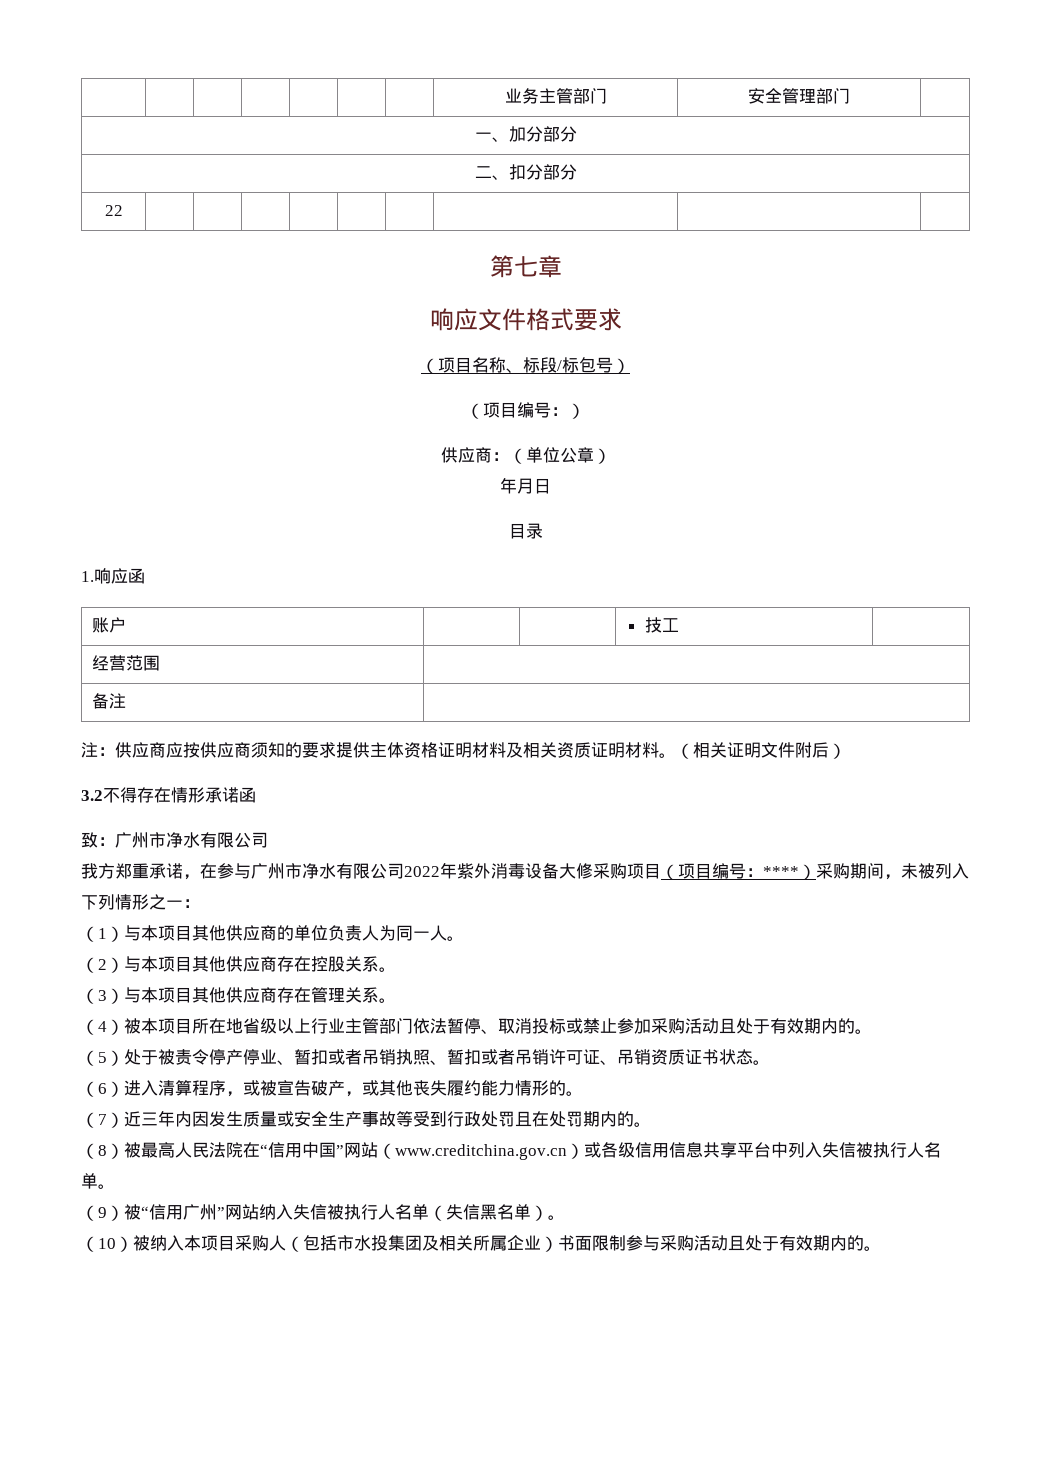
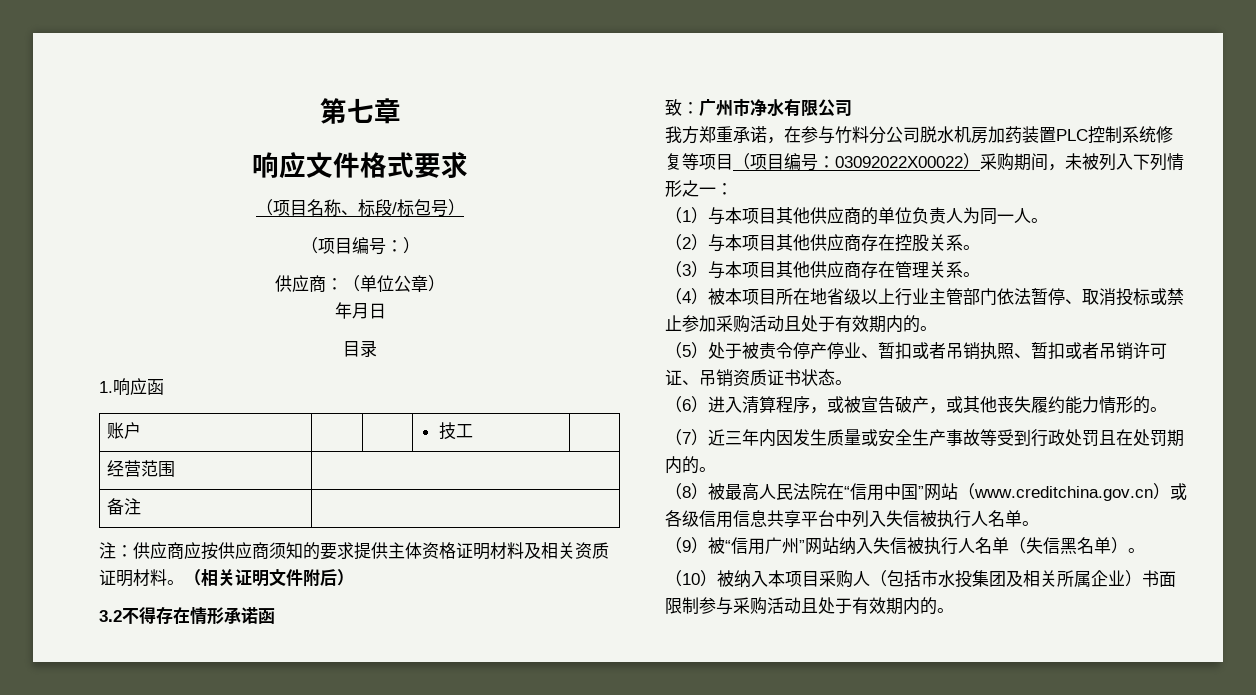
- | | | | | | | 业务主管部门 | 安全管理部门 |
- 一、加分部分
- 二、扣分部分
- 22 | | | | | | | | |
- 我方郑重承诺，在参与广州市净水有限公司2022年紫外消毒设备大修采购项目（项目编号：****）采购期间，未被列入下列情形之一：
+ 我方郑重承诺，在参与竹料分公司脱水机房加药装置PLC控制系统修复等项目（项目编号：03092022X00022）采购期间，未被列入下列情形之一：

